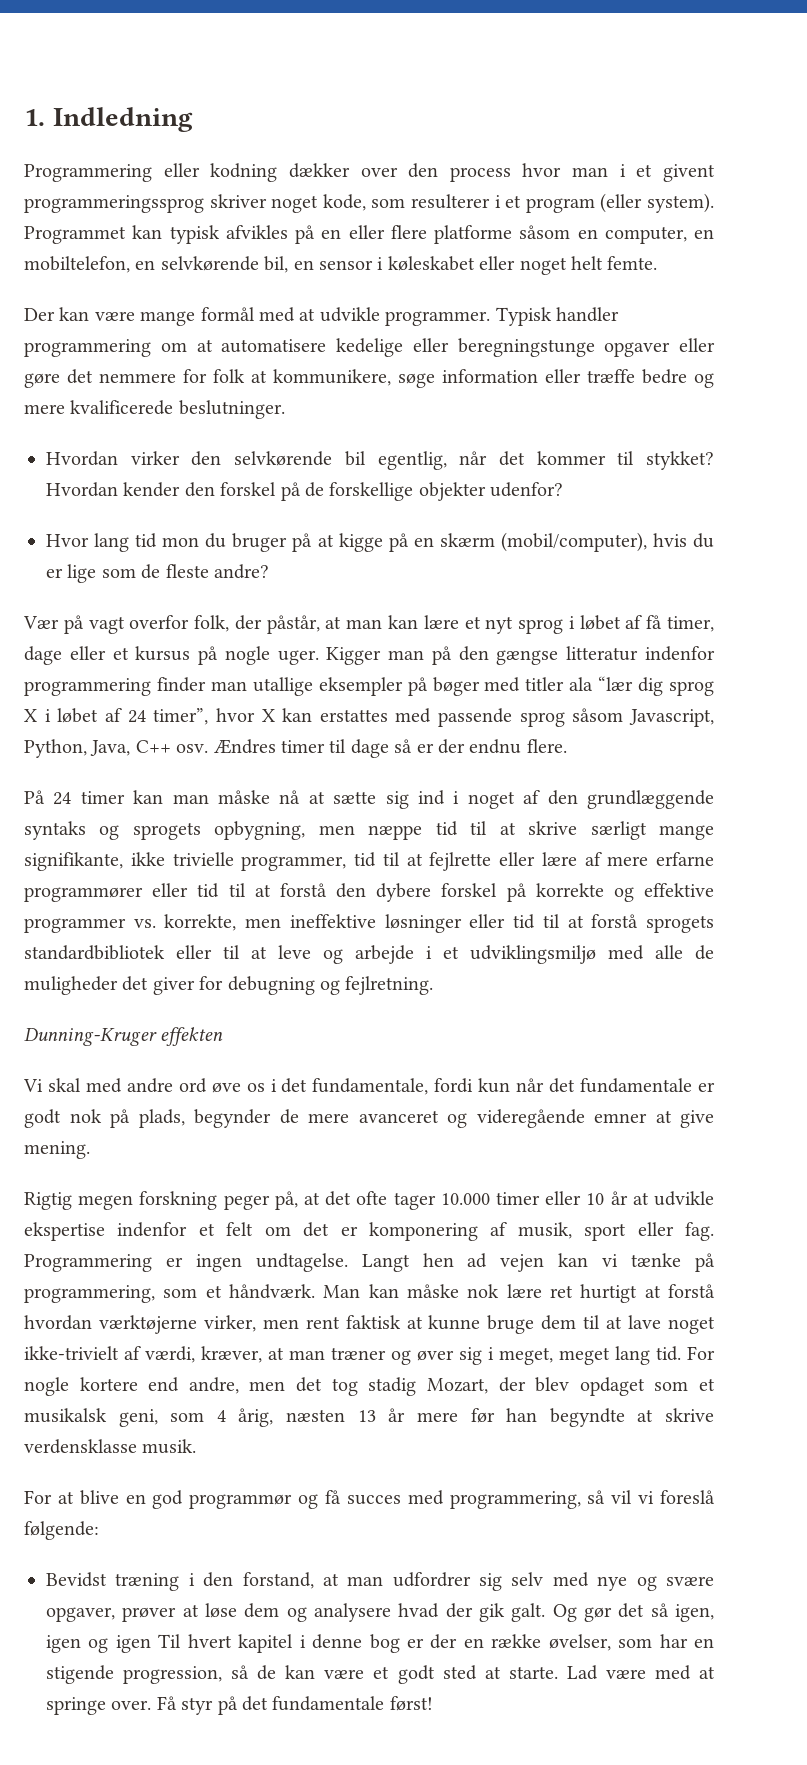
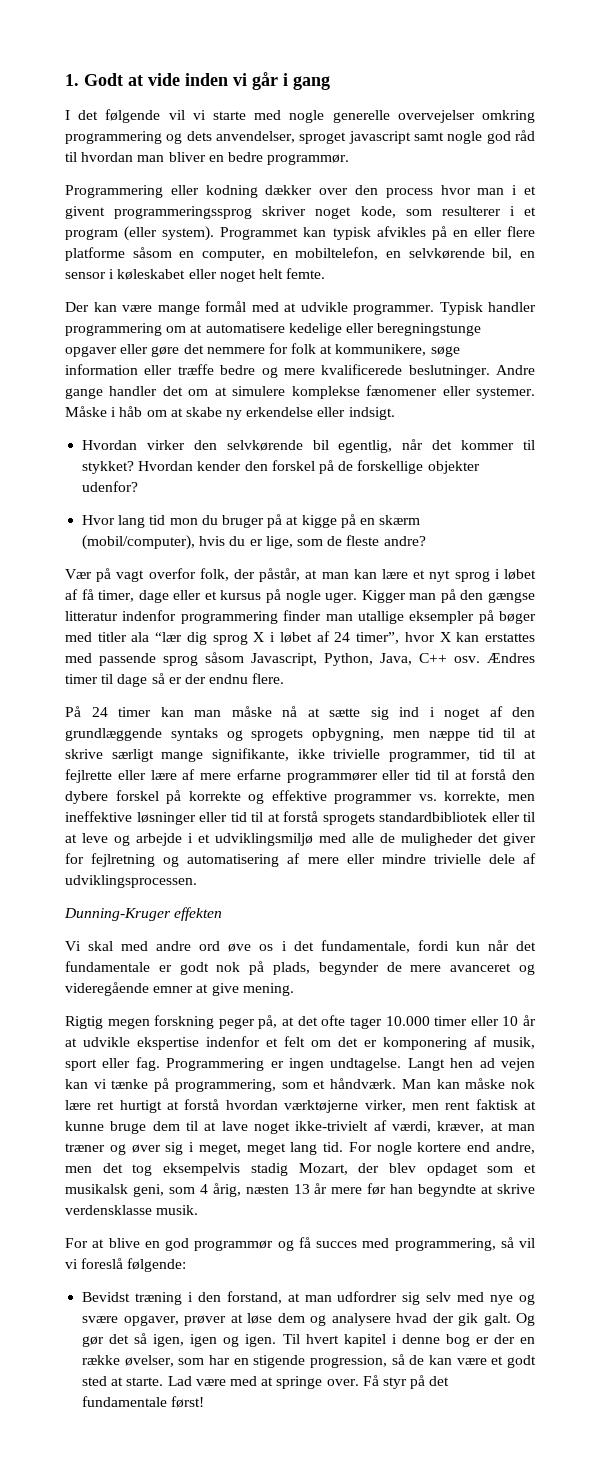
- 1. Indledning
+ 1. Godt at vide inden vi går i gang
+ I det følgende vil vi starte med nogle generelle overvejelser omkring programmering og dets anvendelser, sproget javascript samt nogle god råd til hvordan man bliver en bedre programmør.
+ Andre gange handler det om at simulere komplekse fænomener eller systemer. Måske i håb om at skabe ny erkendelse eller indsigt.
- Hvor lang tid mon du bruger på at kigge på en skærm (mobil/computer), hvis du er lige som de fleste andre?
+ Hvor lang tid mon du bruger på at kigge på en skærm (mobil/computer), hvis du er lige, som de fleste andre?
- På 24 timer kan man måske nå at sætte sig ind i noget af den grundlæggende syntaks og sprogets opbygning, men næppe tid til at skrive særligt mange signifikante, ikke trivielle programmer, tid til at fejlrette eller lære af mere erfarne programmører eller tid til at forstå den dybere forskel på korrekte og effektive programmer vs. korrekte, men ineffektive løsninger eller tid til at forstå sprogets standardbibliotek eller til at leve og arbejde i et udviklingsmiljø med alle de muligheder det giver for debugning og fejlretning.
+ På 24 timer kan man måske nå at sætte sig ind i noget af den grundlæggende syntaks og sprogets opbygning, men næppe tid til at skrive særligt mange signifikante, ikke trivielle programmer, tid til at fejlrette eller lære af mere erfarne programmører eller tid til at forstå den dybere forskel på korrekte og effektive programmer vs. korrekte, men ineffektive løsninger eller tid til at forstå sprogets standardbibliotek eller til at leve og arbejde i et udviklingsmiljø med alle de muligheder det giver for fejlretning og automatisering af mere eller mindre trivielle dele af udviklingsprocessen.
- For nogle kortere end andre, men det tog stadig Mozart, der blev opdaget som et musikalsk geni, som 4 årig, næsten 13 år mere før han begyndte at skrive verdensklasse musik.
+ For nogle kortere end andre, men det tog eksempelvis stadig Mozart, der blev opdaget som et musikalsk geni, som 4 årig, næsten 13 år mere før han begyndte at skrive verdensklasse musik.
- Og gør det så igen, igen og igen Til hvert kapitel i denne bog er der en række øvelser, som har en stigende progression, så de kan være et godt sted at starte.
+ Og gør det så igen, igen og igen. Til hvert kapitel i denne bog er der en række øvelser, som har en stigende progression, så de kan være et godt sted at starte.

